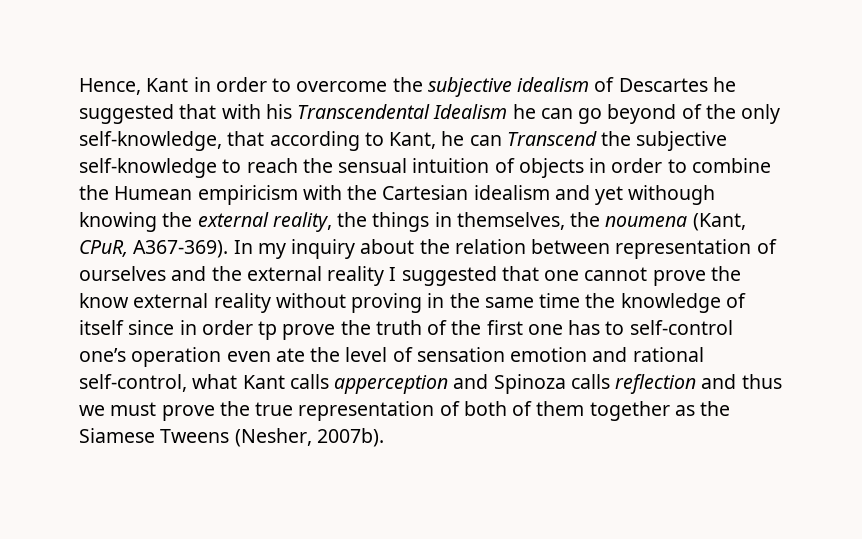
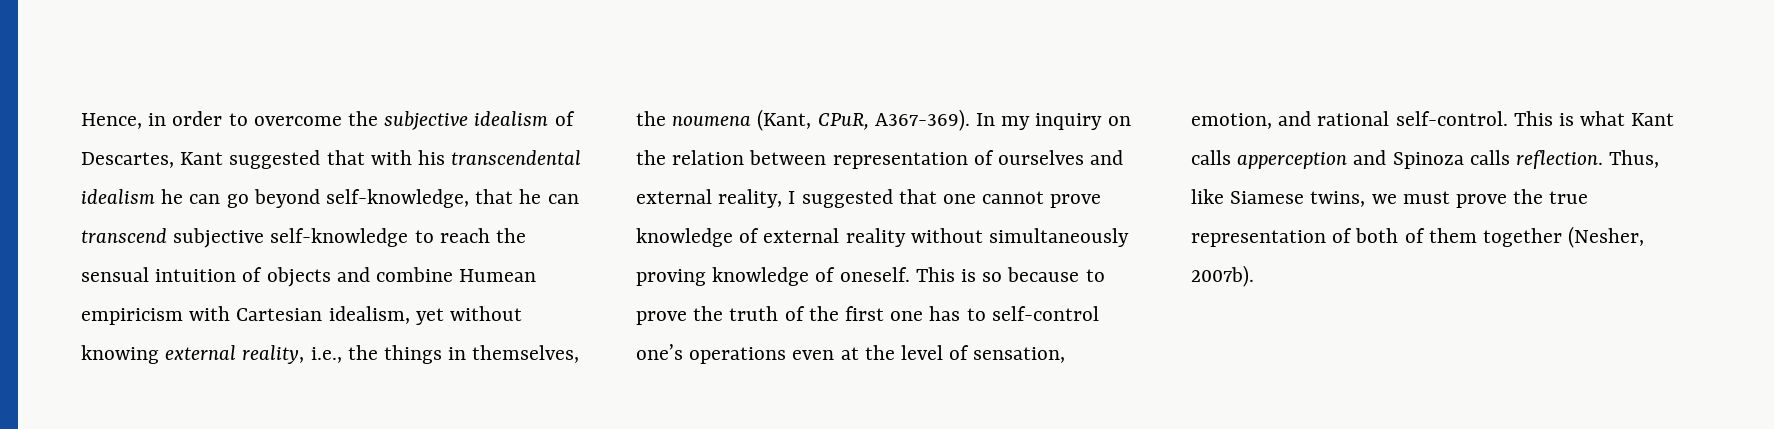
- Hence, Kant in order to overcome the subjective idealism of Descartes he suggested that with his Transcendental Idealism he can go beyond of the only self-knowledge, that according to Kant, he can Transcend the subjective self-knowledge to reach the sensual intuition of objects in order to combine the Humean empiricism with the Cartesian idealism and yet withough knowing the external reality, the things in themselves, the noumena (Kant, CPuR, A367-369).
+ Hence, in order to overcome the subjective idealism of Descartes, Kant suggested that with his transcendental idealism he can go beyond self-knowledge, that he can transcend subjective self-knowledge to reach the sensual intuition of objects and combine Humean empiricism with Cartesian idealism, yet without knowing external reality, i.e., the things in themselves, the noumena (Kant, CPuR, A367-369).
- In my inquiry about the relation between representation of ourselves and the external reality I suggested that one cannot prove the know external reality without proving in the same time the knowledge of itself since in order tp prove the truth of the first one has to self-control one’s operation even ate the level of sensation emotion and rational self-control, what Kant calls apperception and Spinoza calls reflection and thus we must prove the true representation of both of them together as the Siamese Tweens (Nesher, 2007b).
+ In my inquiry on the relation between representation of ourselves and external reality, I suggested that one cannot prove knowledge of external reality without simultaneously proving knowledge of oneself. This is so because to prove the truth of the first one has to self-control one’s operations even at the level of sensation, emotion, and rational self-control. This is what Kant calls apperception and Spinoza calls reflection. Thus, like Siamese twins, we must prove the true representation of both of them together (Nesher, 2007b).

